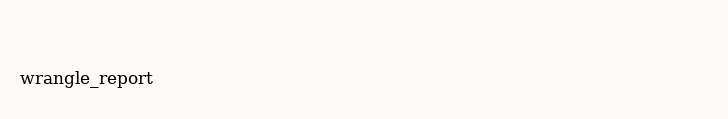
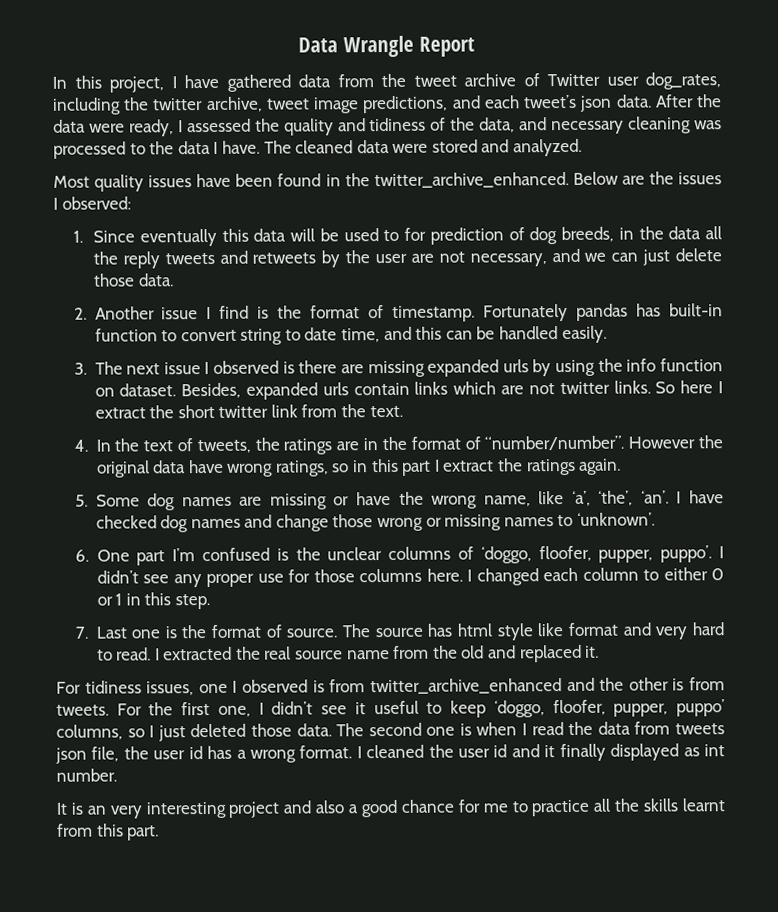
- wrangle_report
+ Data Wrangle Report
+ In this project, I have gathered data from the tweet archive of Twitter user dog_rates, including the twitter archive, tweet image predictions, and each tweet’s json data. After the data were ready, I assessed the quality and tidiness of the data, and necessary cleaning was processed to the data I have. The cleaned data were stored and analyzed.
+ Most quality issues have been found in the twitter_archive_enhanced. Below are the issues I observed:
+ 1. Since eventually this data will be used to for prediction of dog breeds, in the data all the reply tweets and retweets by the user are not necessary, and we can just delete those data.
+ 2. Another issue I find is the format of timestamp. Fortunately pandas has built-in function to convert string to date time, and this can be handled easily.
+ 3. The next issue I observed is there are missing expanded urls by using the info function on dataset. Besides, expanded urls contain links which are not twitter links. So here I extract the short twitter link from the text.
+ 4. In the text of tweets, the ratings are in the format of “number/number”. However the original data have wrong ratings, so in this part I extract the ratings again.
+ 5. Some dog names are missing or have the wrong name, like ‘a’, ‘the’, ‘an’. I have checked dog names and change those wrong or missing names to ‘unknown’.
+ 6. One part I’m confused is the unclear columns of ‘doggo, floofer, pupper, puppo’. I didn’t see any proper use for those columns here. I changed each column to either 0 or 1 in this step.
+ 7. Last one is the format of source. The source has html style like format and very hard to read. I extracted the real source name from the old and replaced it.
+ For tidiness issues, one I observed is from twitter_archive_enhanced and the other is from tweets. For the first one, I didn’t see it useful to keep ‘doggo, floofer, pupper, puppo’ columns, so I just deleted those data. The second one is when I read the data from tweets json file, the user id has a wrong format. I cleaned the user id and it finally displayed as int number.
+ It is an very interesting project and also a good chance for me to practice all the skills learnt from this part.

